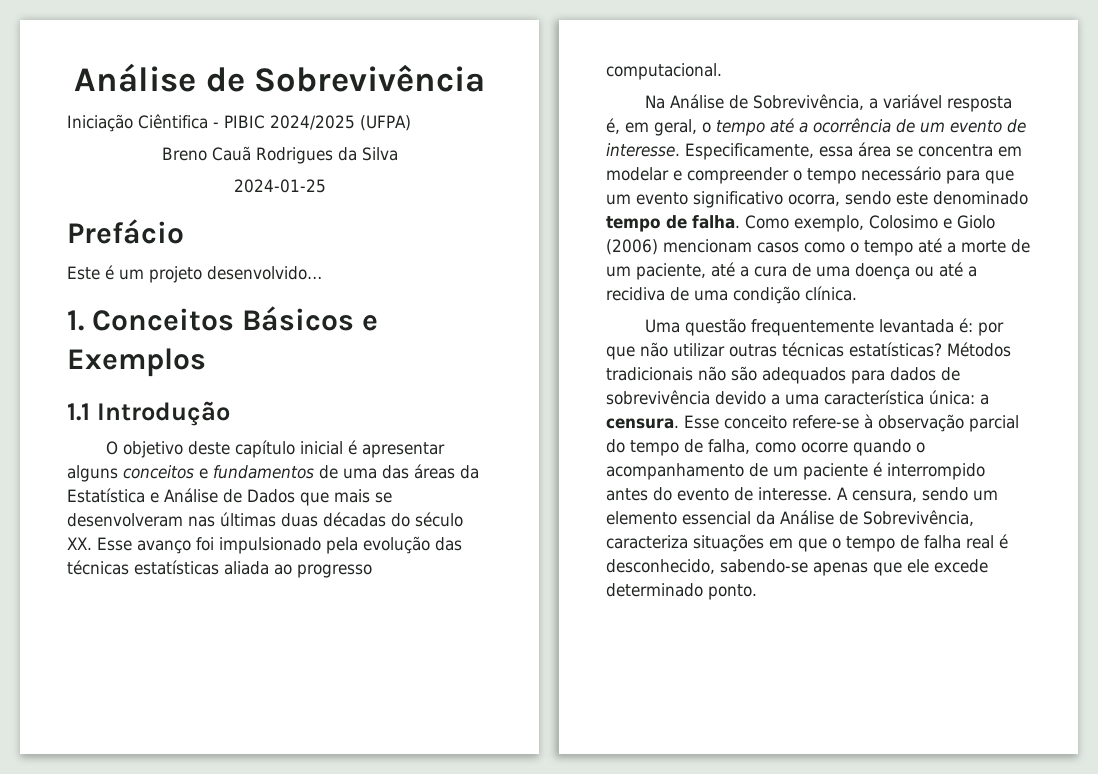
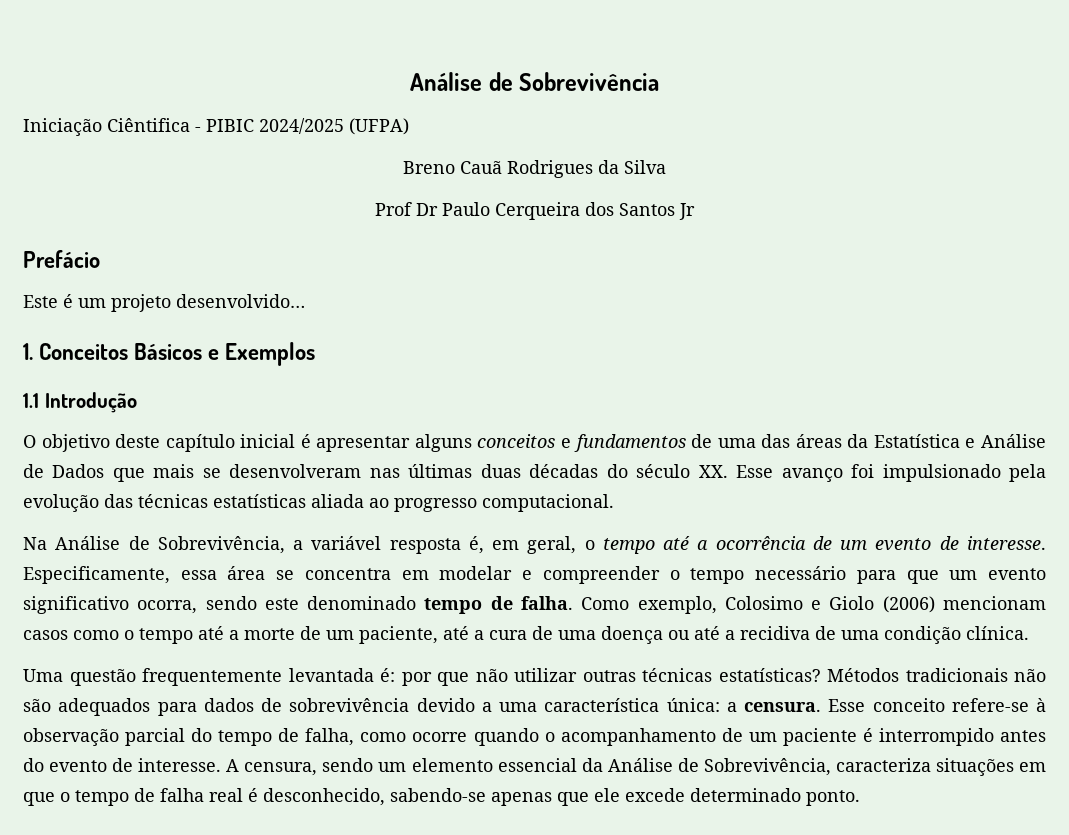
- 2024-01-25
+ Prof Dr Paulo Cerqueira dos Santos Jr

